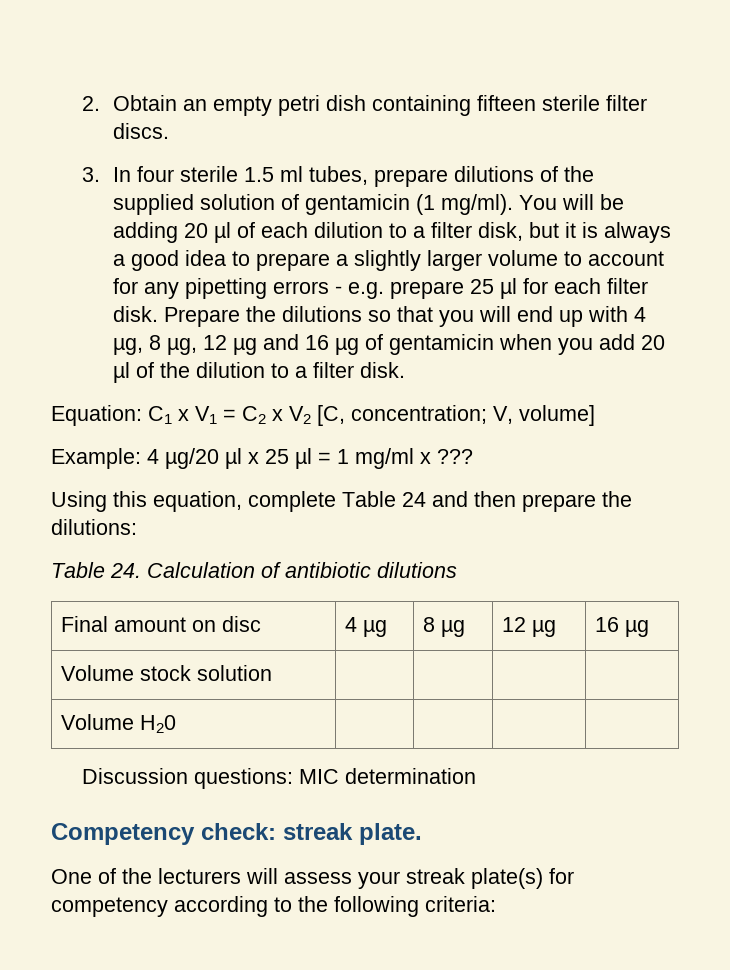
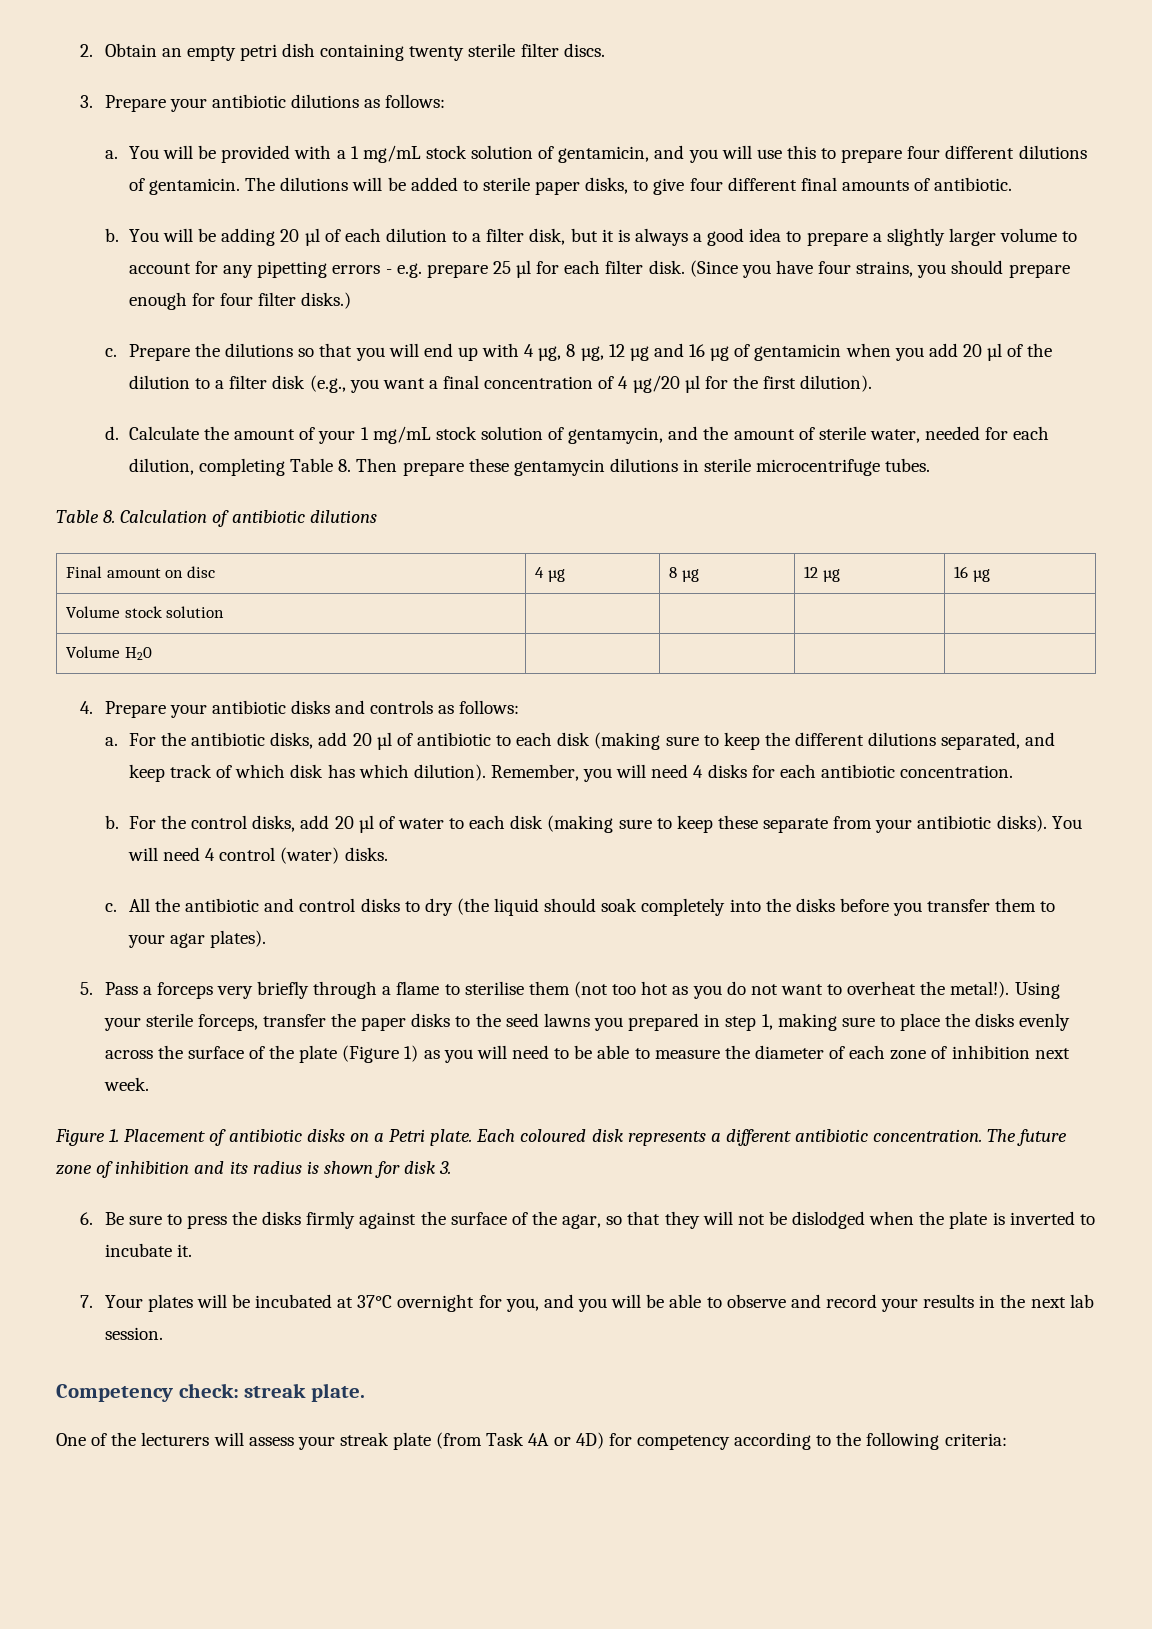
- 2. Obtain an empty petri dish containing fifteen sterile filter discs.
+ 2. Obtain an empty petri dish containing twenty sterile filter discs.
- 3. In four sterile 1.5 ml tubes, prepare dilutions of the supplied solution of gentamicin (1 mg/ml).
+ 3. Prepare your antibiotic dilutions as follows:
+ a. You will be provided with a 1 mg/mL stock solution of gentamicin, and you will use this to prepare four different dilutions of gentamicin. The dilutions will be added to sterile paper disks, to give four different final amounts of antibiotic.
+ b.
+ (Since you have four strains, you should prepare enough for four filter disks.)
+ c.
- Prepare the dilutions so that you will end up with 4 µg, 8 µg, 12 µg and 16 µg of gentamicin when you add 20 µl of the dilution to a filter disk.
- Equation: C1 x V1 = C2 x V2 [C, concentration; V, volume]
- Example: 4 µg/20 µl x 25 µl = 1 mg/ml x ???
- Using this equation, complete Table 24 and then prepare the dilutions:
- Table 24. Calculation of antibiotic dilutions
+ Prepare the dilutions so that you will end up with 4 µg, 8 µg, 12 µg and 16 µg of gentamicin when you add 20 µl of the dilution to a filter disk (e.g., you want a final concentration of 4 µg/20 µl for the first dilution).
+ d. Calculate the amount of your 1 mg/mL stock solution of gentamycin, and the amount of sterile water, needed for each dilution, completing Table 8. Then prepare these gentamycin dilutions in sterile microcentrifuge tubes.
+ Table 8. Calculation of antibiotic dilutions
- Discussion questions: MIC determination
+ 4. Prepare your antibiotic disks and controls as follows:
+ a. For the antibiotic disks, add 20 µl of antibiotic to each disk (making sure to keep the different dilutions separated, and keep track of which disk has which dilution). Remember, you will need 4 disks for each antibiotic concentration.
+ b. For the control disks, add 20 µl of water to each disk (making sure to keep these separate from your antibiotic disks). You will need 4 control (water) disks.
+ c. All the antibiotic and control disks to dry (the liquid should soak completely into the disks before you transfer them to your agar plates).
+ 5. Pass a forceps very briefly through a flame to sterilise them (not too hot as you do not want to overheat the metal!). Using your sterile forceps, transfer the paper disks to the seed lawns you prepared in step 1, making sure to place the disks evenly across the surface of the plate (Figure 1) as you will need to be able to measure the diameter of each zone of inhibition next week.
+ Figure 1. Placement of antibiotic disks on a Petri plate. Each coloured disk represents a different antibiotic concentration. The future zone of inhibition and its radius is shown for disk 3.
+ 6. Be sure to press the disks firmly against the surface of the agar, so that they will not be dislodged when the plate is inverted to incubate it.
+ 7. Your plates will be incubated at 37°C overnight for you, and you will be able to observe and record your results in the next lab session.
- One of the lecturers will assess your streak plate(s) for competency according to the following criteria:
+ One of the lecturers will assess your streak plate (from Task 4A or 4D) for competency according to the following criteria:

